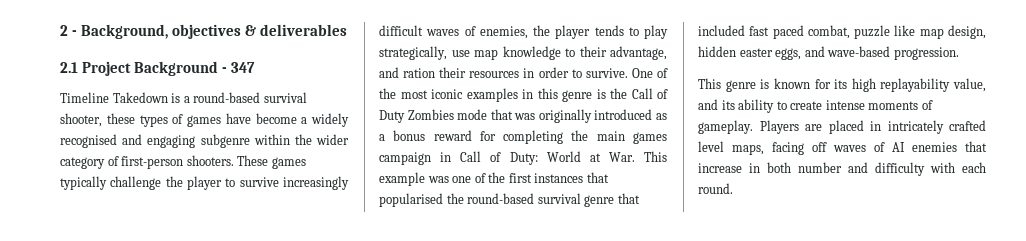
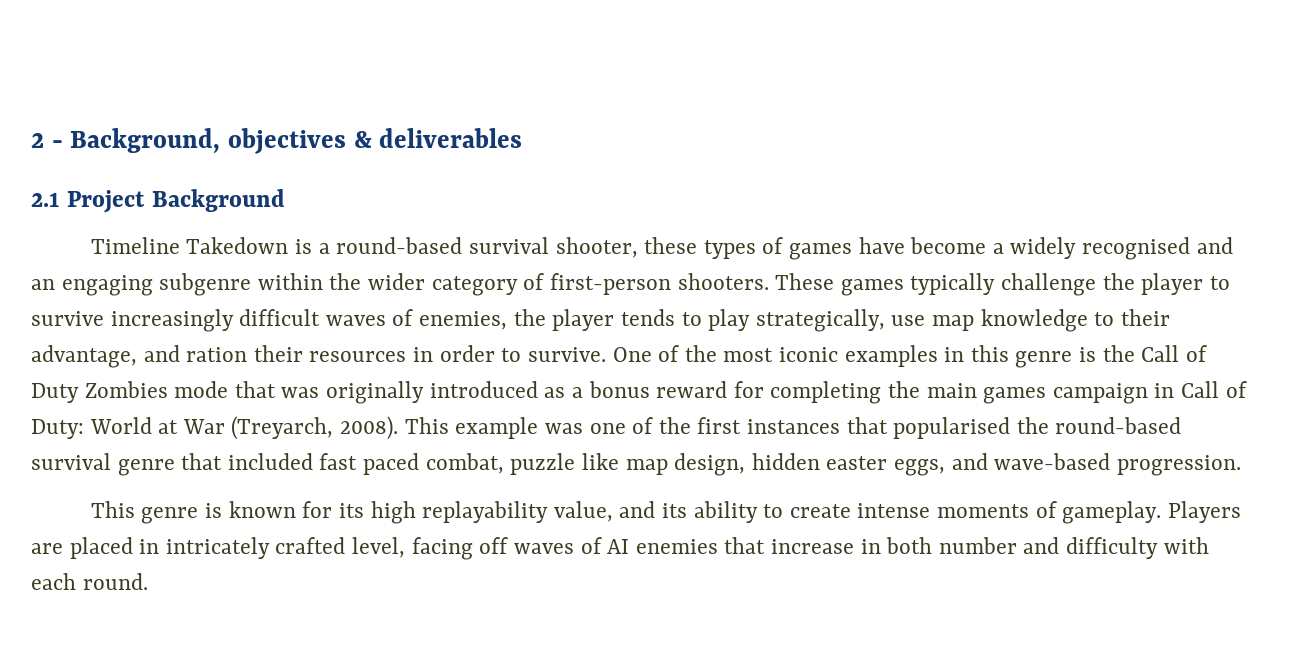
- 2.1 Project Background - 347
+ 2.1 Project Background
- Timeline Takedown is a round-based survival shooter, these types of games have become a widely recognised and engaging subgenre within the wider category of first-person shooters.
+ Timeline Takedown is a round-based survival shooter, these types of games have become a widely recognised and an engaging subgenre within the wider category of first-person shooters.
- World at War. This example was one of the first instances that popularised the round-based survival genre that included fast paced combat, puzzle like map design, hidden easter eggs, and wave-based progression.
+ World at War (Treyarch, 2008). This example was one of the first instances that popularised the round-based survival genre that included fast paced combat, puzzle like map design, hidden easter eggs, and wave-based progression.
- Players are placed in intricately crafted level maps, facing off waves of AI enemies that increase in both number and difficulty with each round.
+ Players are placed in intricately crafted level, facing off waves of AI enemies that increase in both number and difficulty with each round.

